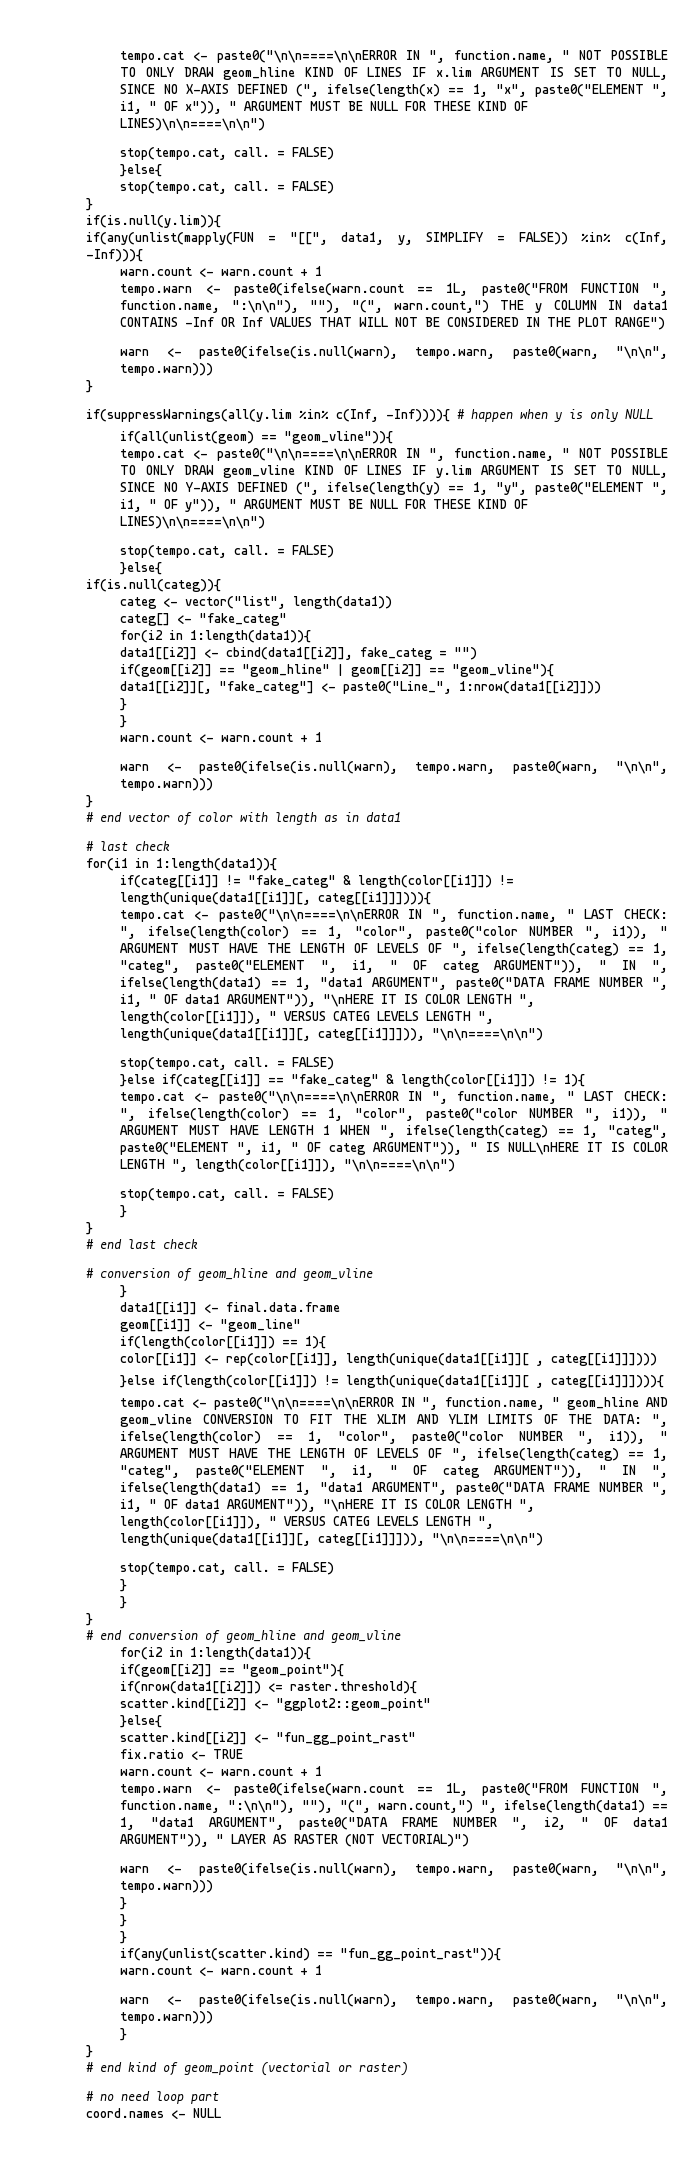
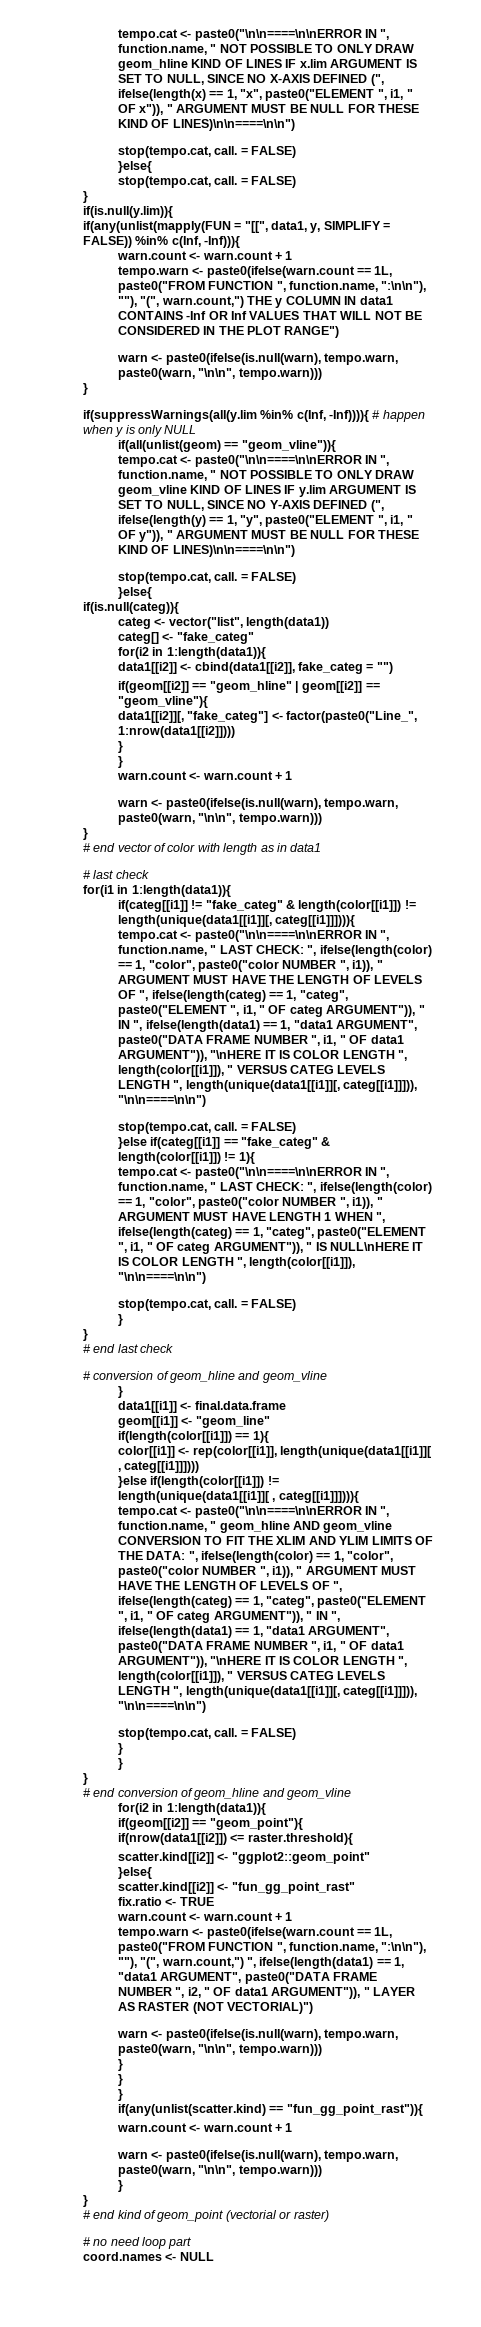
- data1[[i2]][, "fake_categ"] <- paste0("Line_", 1:nrow(data1[[i2]]))
+ data1[[i2]][, "fake_categ"] <- factor(paste0("Line_", 1:nrow(data1[[i2]])))

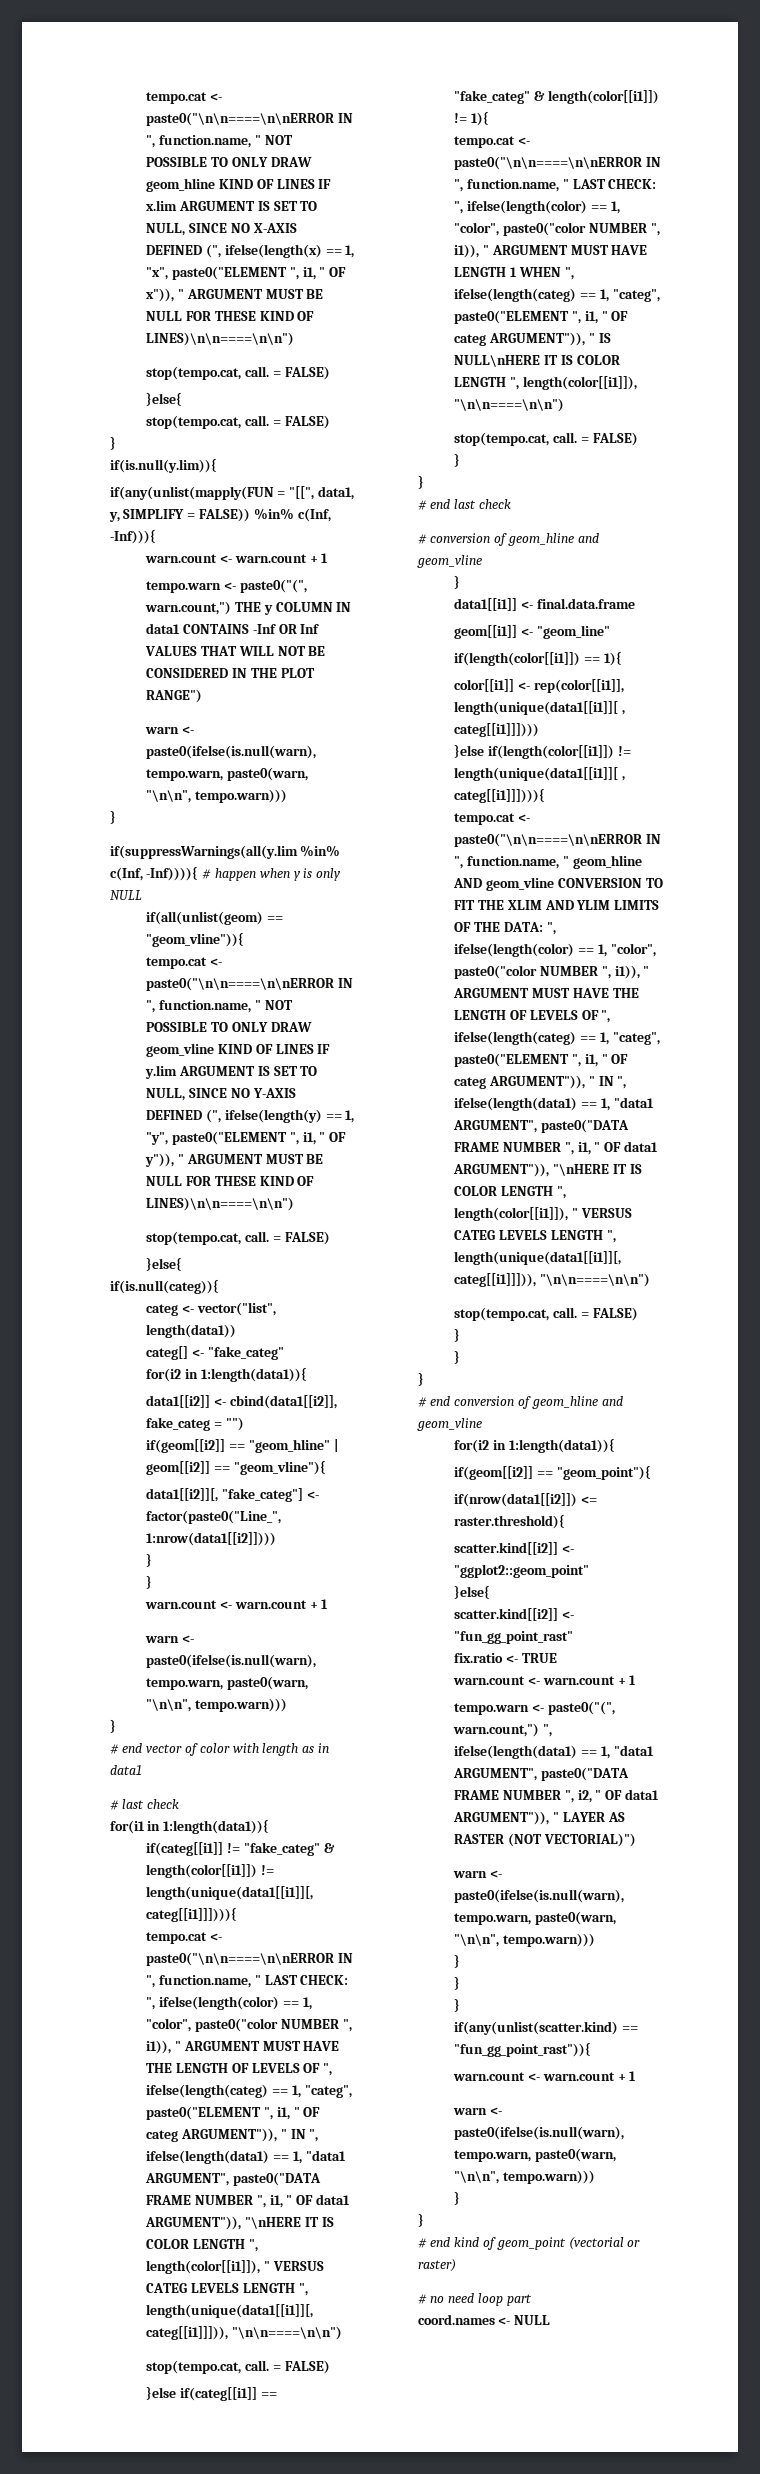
- tempo.warn <- paste0(ifelse(warn.count == 1L, paste0("FROM FUNCTION ", function.name, ":\n\n"), ""), "(", warn.count,") THE y COLUMN IN data1 CONTAINS -Inf OR Inf VALUES THAT WILL NOT BE CONSIDERED IN THE PLOT RANGE")
+ tempo.warn <- paste0("(", warn.count,") THE y COLUMN IN data1 CONTAINS -Inf OR Inf VALUES THAT WILL NOT BE CONSIDERED IN THE PLOT RANGE")
- tempo.warn <- paste0(ifelse(warn.count == 1L, paste0("FROM FUNCTION ", function.name, ":\n\n"), ""), "(", warn.count,") ", ifelse(length(data1) == 1, "data1 ARGUMENT", paste0("DATA FRAME NUMBER ", i2, " OF data1 ARGUMENT")), " LAYER AS RASTER (NOT VECTORIAL)")
+ tempo.warn <- paste0("(", warn.count,") ", ifelse(length(data1) == 1, "data1 ARGUMENT", paste0("DATA FRAME NUMBER ", i2, " OF data1 ARGUMENT")), " LAYER AS RASTER (NOT VECTORIAL)")

